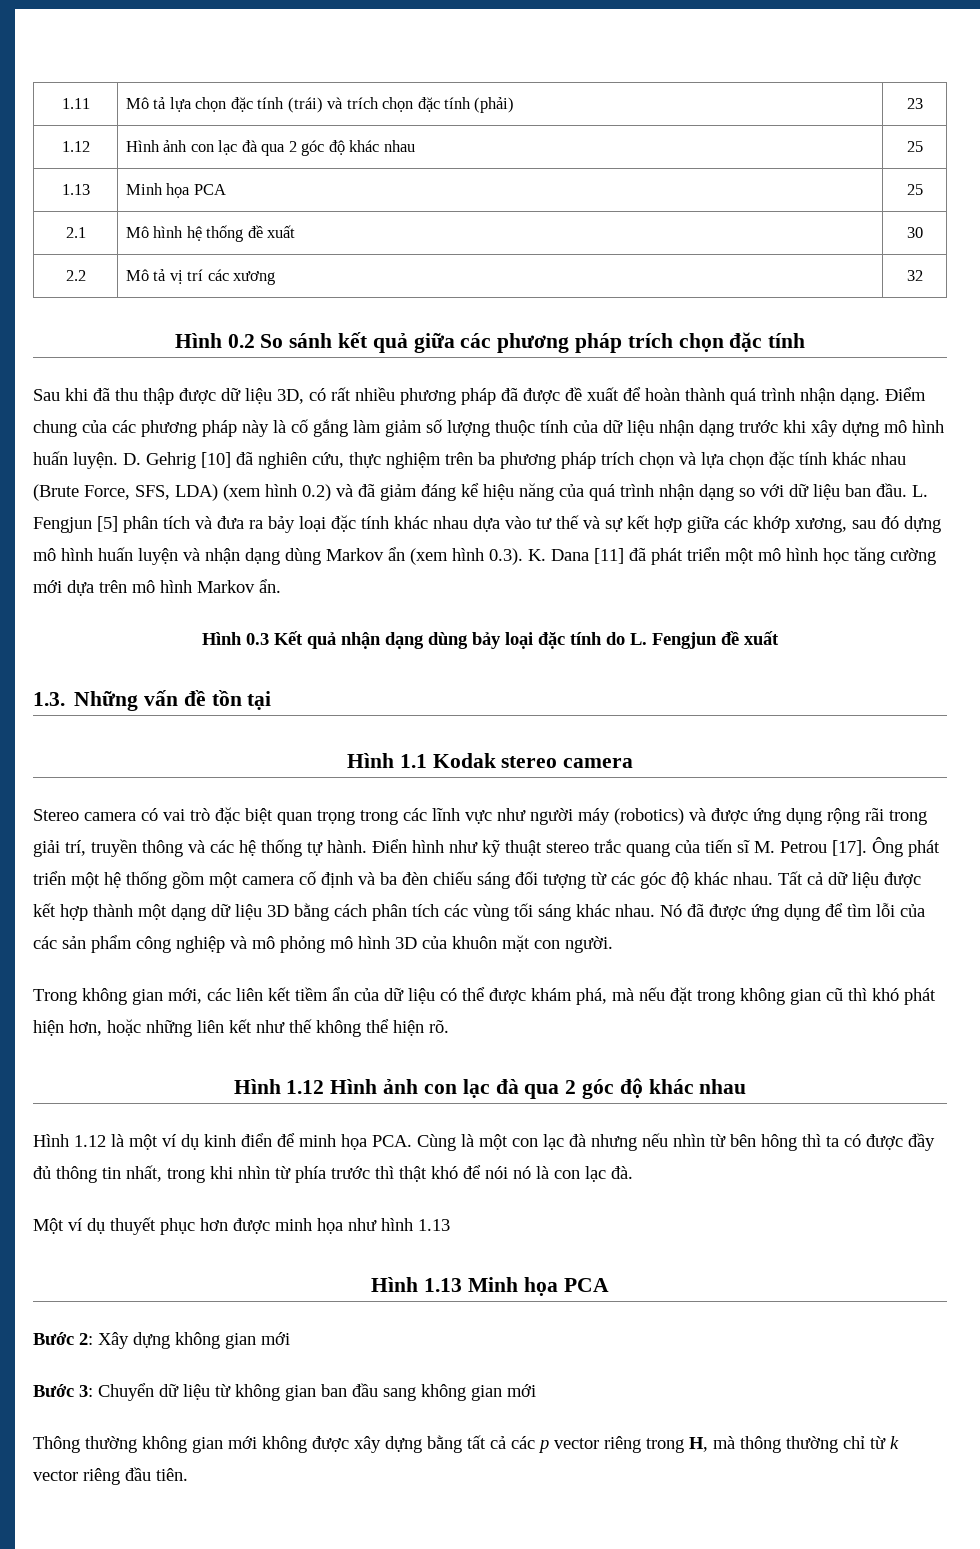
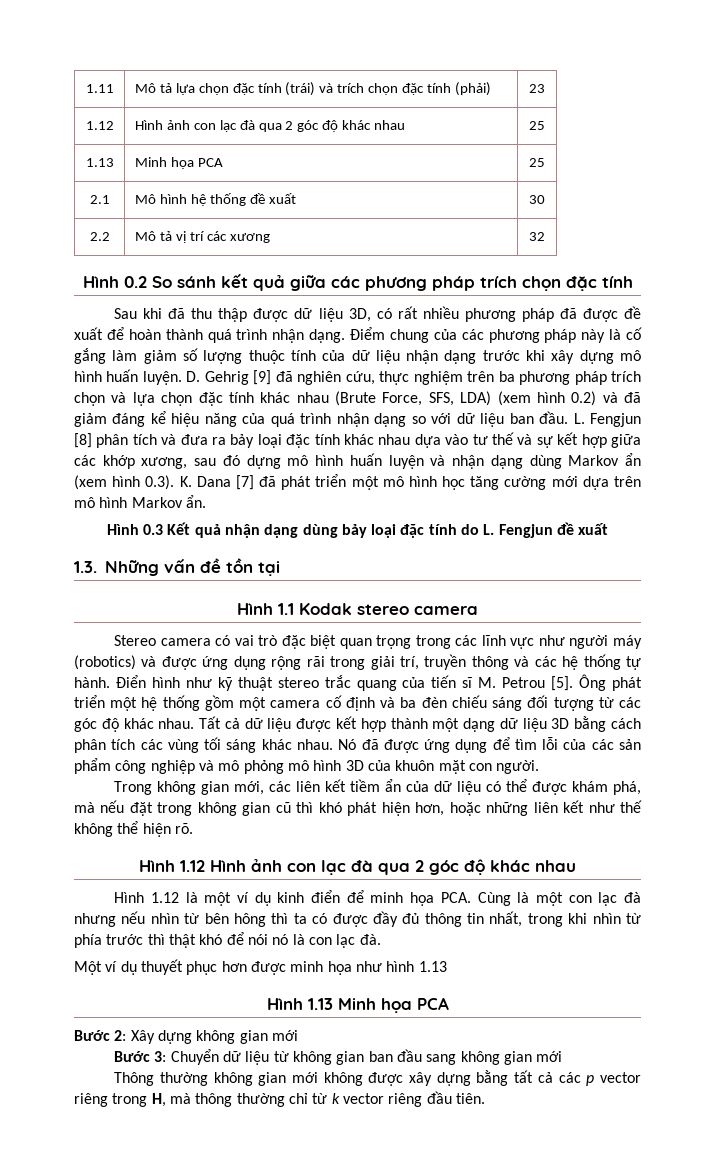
- D. Gehrig [10] đã nghiên cứu, thực nghiệm trên ba phương pháp trích chọn và lựa chọn đặc tính khác nhau (Brute Force, SFS, LDA) (xem hình 0.2) và đã giảm đáng kể hiệu năng của quá trình nhận dạng so với dữ liệu ban đầu.
+ D. Gehrig [9] đã nghiên cứu, thực nghiệm trên ba phương pháp trích chọn và lựa chọn đặc tính khác nhau (Brute Force, SFS, LDA) (xem hình 0.2) và đã giảm đáng kể hiệu năng của quá trình nhận dạng so với dữ liệu ban đầu.
- L. Fengjun [5] phân tích và đưa ra bảy loại đặc tính khác nhau dựa vào tư thế và sự kết hợp giữa các khớp xương, sau đó dựng mô hình huấn luyện và nhận dạng dùng Markov ẩn (xem hình 0.3). K. Dana [11] đã phát triển một mô hình học tăng cường mới dựa trên mô hình Markov ẩn.
+ L. Fengjun [8] phân tích và đưa ra bảy loại đặc tính khác nhau dựa vào tư thế và sự kết hợp giữa các khớp xương, sau đó dựng mô hình huấn luyện và nhận dạng dùng Markov ẩn (xem hình 0.3). K. Dana [7] đã phát triển một mô hình học tăng cường mới dựa trên mô hình Markov ẩn.
- Điển hình như kỹ thuật stereo trắc quang của tiến sĩ M. Petrou [17].
+ Điển hình như kỹ thuật stereo trắc quang của tiến sĩ M. Petrou [5].

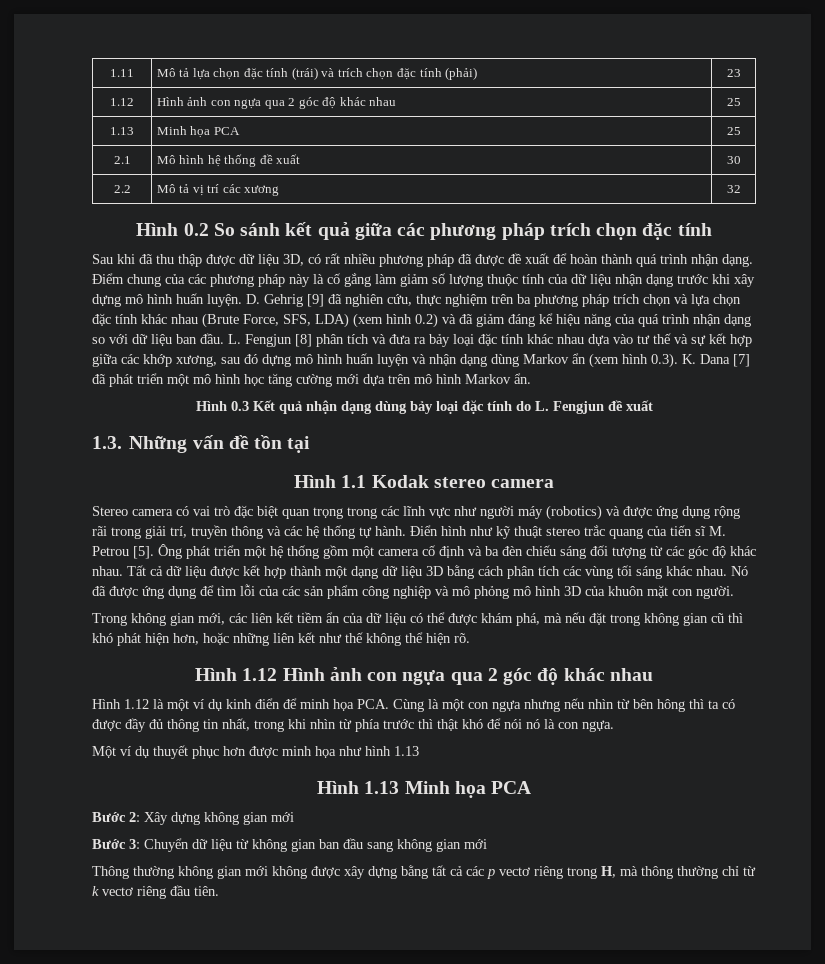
- 1.12 | Hình ảnh con lạc đà qua 2 góc độ khác nhau | 25
+ 1.12 | Hình ảnh con ngựa qua 2 góc độ khác nhau | 25
- Hình 1.12 Hình ảnh con lạc đà qua 2 góc độ khác nhau
+ Hình 1.12 Hình ảnh con ngựa qua 2 góc độ khác nhau
- Hình 1.12 là một ví dụ kinh điển để minh họa PCA. Cùng là một con lạc đà nhưng nếu nhìn từ bên hông thì ta có được đầy đủ thông tin nhất, trong khi nhìn từ phía trước thì thật khó để nói nó là con lạc đà.
+ Hình 1.12 là một ví dụ kinh điển để minh họa PCA. Cùng là một con ngựa nhưng nếu nhìn từ bên hông thì ta có được đầy đủ thông tin nhất, trong khi nhìn từ phía trước thì thật khó để nói nó là con ngựa.
- Thông thường không gian mới không được xây dựng bằng tất cả các p vector riêng trong H, mà thông thường chỉ từ k vector riêng đầu tiên.
+ Thông thường không gian mới không được xây dựng bằng tất cả các p vectơ riêng trong H, mà thông thường chỉ từ k vectơ riêng đầu tiên.

